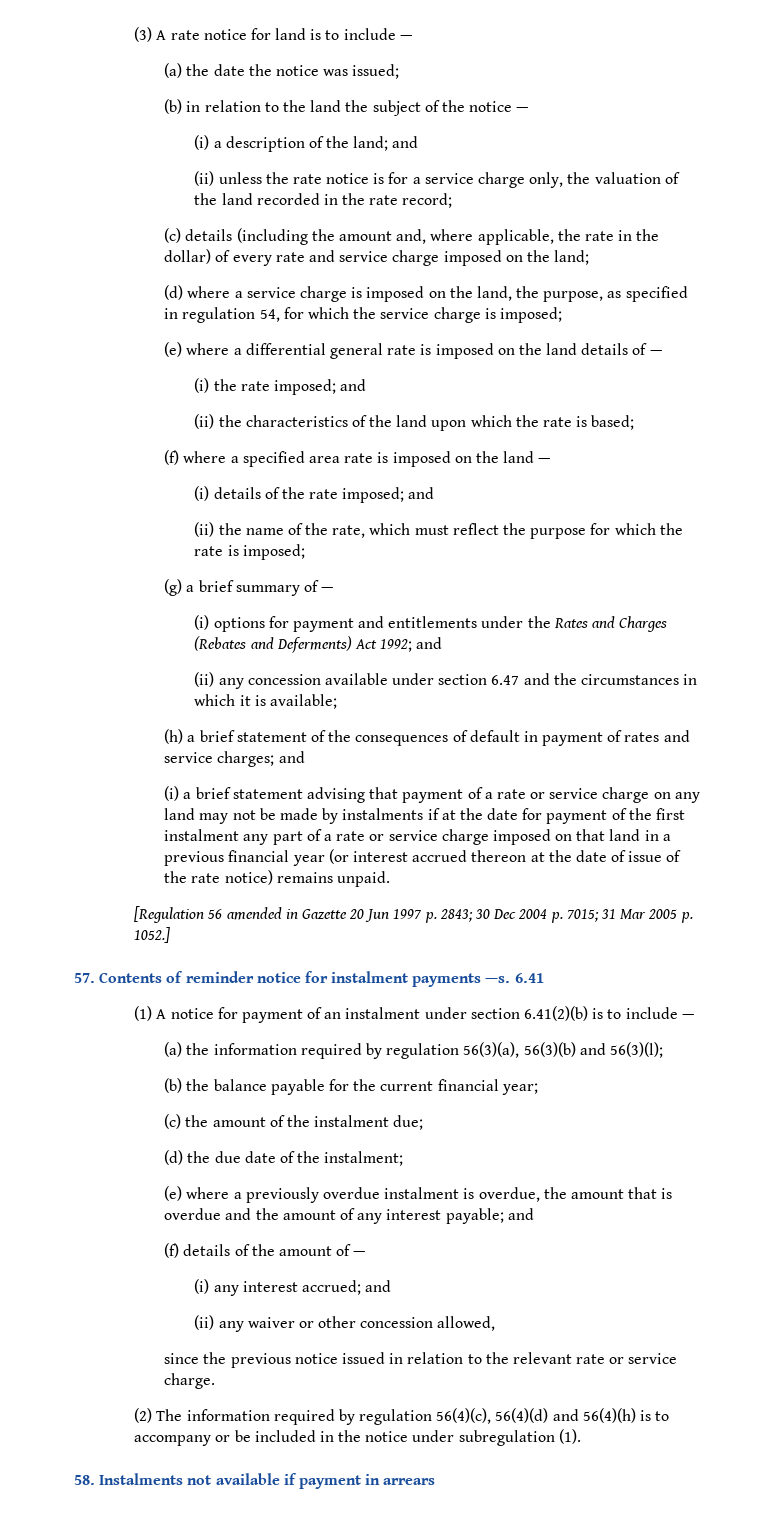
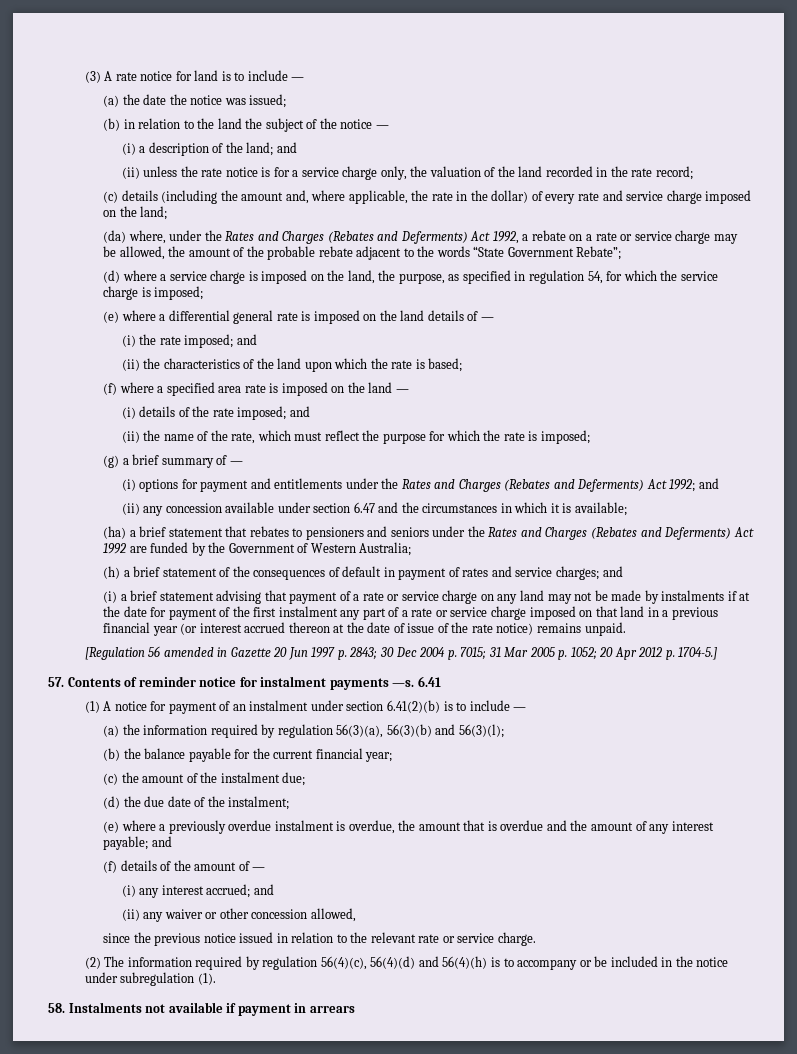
+ (da) where, under the Rates and Charges (Rebates and Deferments) Act 1992, a rebate on a rate or service charge may be allowed, the amount of the probable rebate adjacent to the words “State Government Rebate”;
+ (ha) a brief statement that rebates to pensioners and seniors under the Rates and Charges (Rebates and Deferments) Act 1992 are funded by the Government of Western Australia;
- [Regulation 56 amended in Gazette 20 Jun 1997 p. 2843; 30 Dec 2004 p. 7015; 31 Mar 2005 p. 1052.]
+ [Regulation 56 amended in Gazette 20 Jun 1997 p. 2843; 30 Dec 2004 p. 7015; 31 Mar 2005 p. 1052; 20 Apr 2012 p. 1704-5.]

